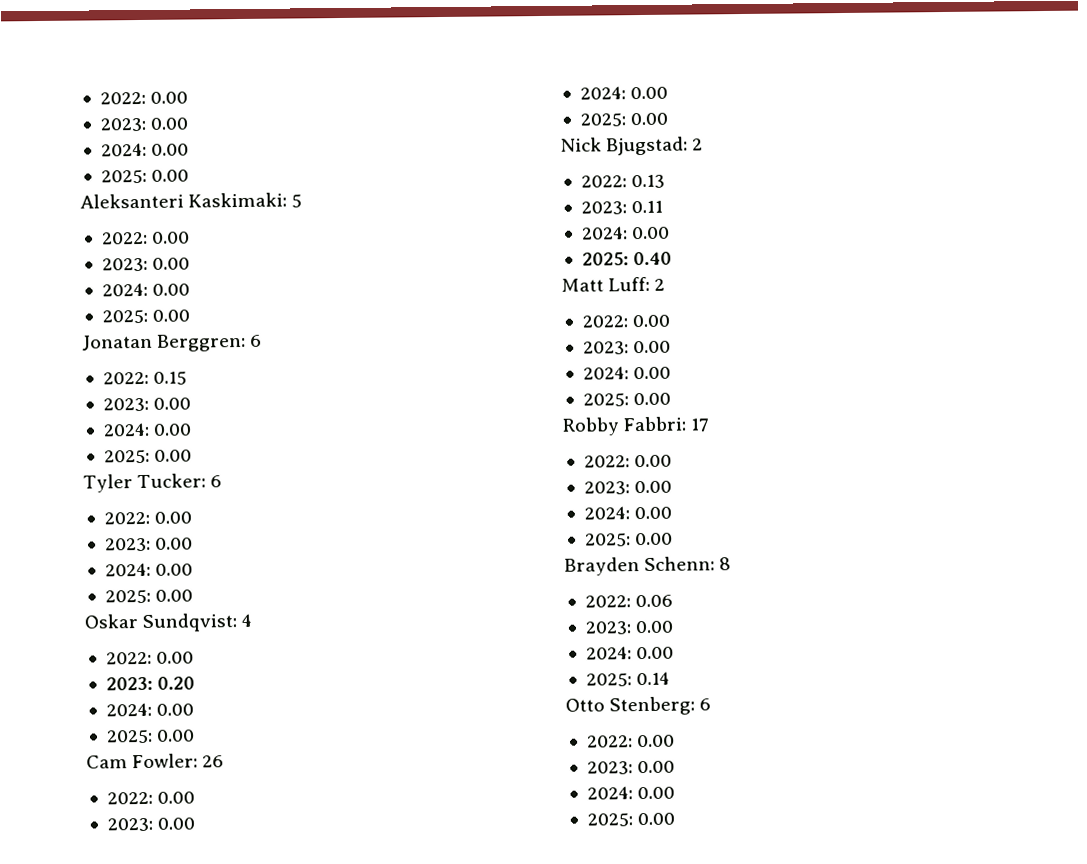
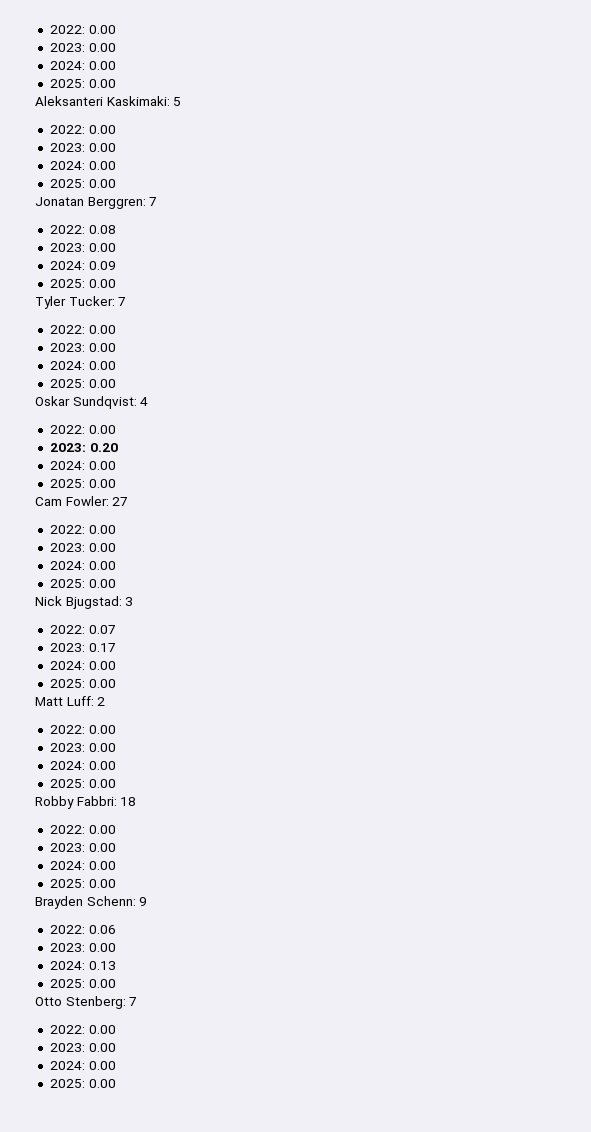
- Jonatan Berggren: 6
- 2022: 0.15
+ Jonatan Berggren: 7
+ 2022: 0.08
  2023: 0.00
- 2024: 0.00
+ 2024: 0.09
- Tyler Tucker: 6
+ Tyler Tucker: 7
- Cam Fowler: 26
+ Cam Fowler: 27
- Nick Bjugstad: 2
- 2022: 0.13
- 2023: 0.11
+ Nick Bjugstad: 3
+ 2022: 0.07
+ 2023: 0.17
  2024: 0.00
- 2025: 0.40
+ 2025: 0.00
- Robby Fabbri: 17
+ Robby Fabbri: 18
- Brayden Schenn: 8
+ Brayden Schenn: 9
  2022: 0.06
  2023: 0.00
- 2024: 0.00
- 2025: 0.14
+ 2024: 0.13
+ 2025: 0.00
- Otto Stenberg: 6
+ Otto Stenberg: 7

